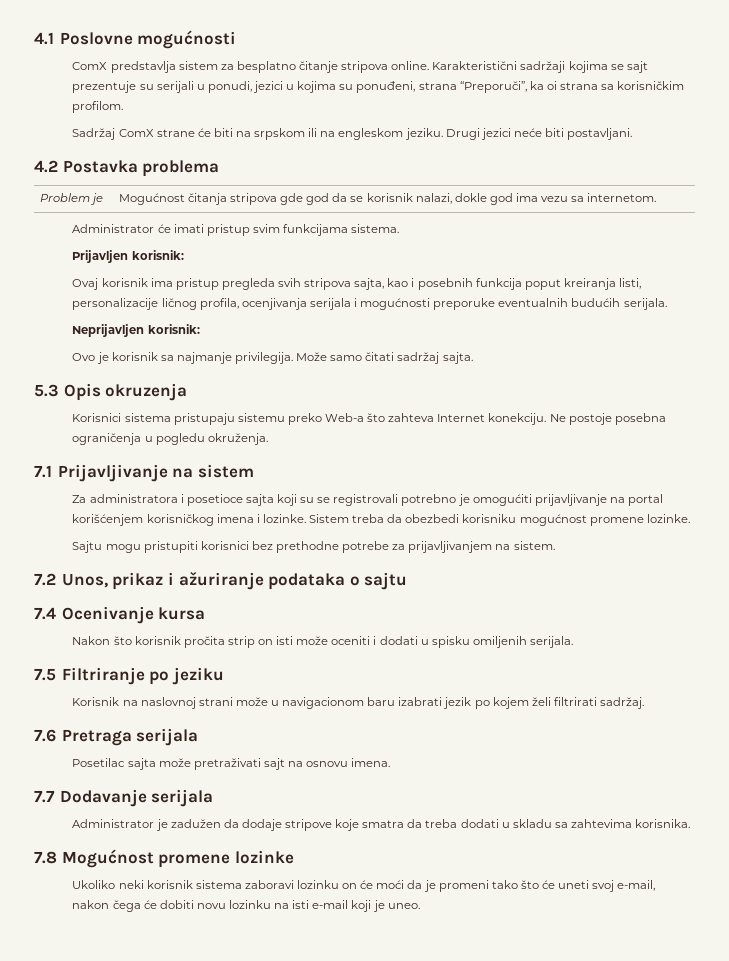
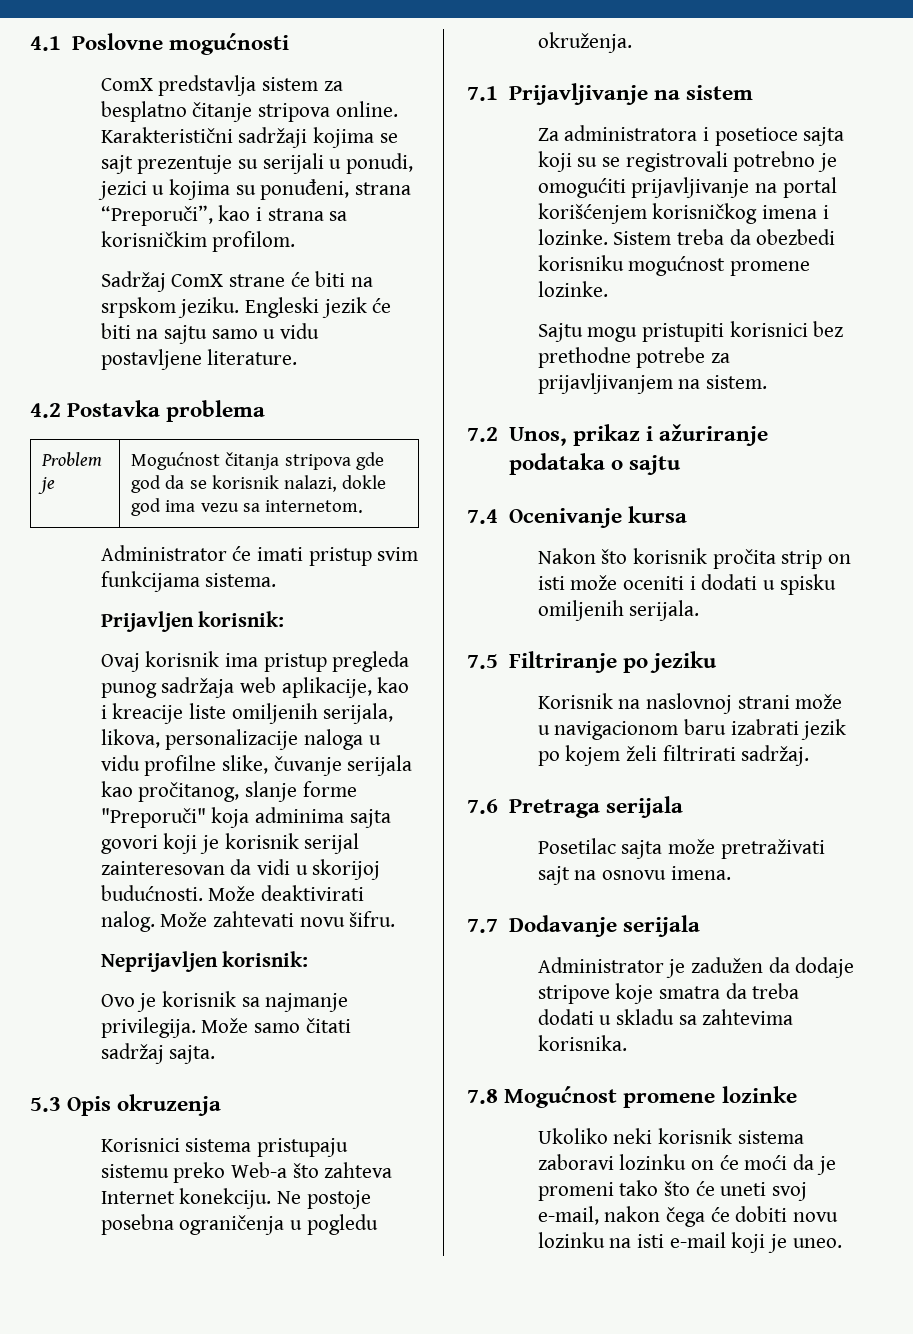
- Karakteristični sadržaji kojima se sajt prezentuje su serijali u ponudi, jezici u kojima su ponuđeni, strana “Preporuči”, ka oi strana sa korisničkim profilom.
+ Karakteristični sadržaji kojima se sajt prezentuje su serijali u ponudi, jezici u kojima su ponuđeni, strana “Preporuči”, kao i strana sa korisničkim profilom.
- Sadržaj ComX strane će biti na srpskom ili na engleskom jeziku. Drugi jezici neće biti postavljani.
+ Sadržaj ComX strane će biti na srpskom jeziku. Engleski jezik će biti na sajtu samo u vidu postavljene literature.
- Ovaj korisnik ima pristup pregleda svih stripova sajta, kao i posebnih funkcija poput kreiranja listi, personalizacije ličnog profila, ocenjivanja serijala i mogućnosti preporuke eventualnih budućih serijala.
+ Ovaj korisnik ima pristup pregleda punog sadržaja web aplikacije, kao i kreacije liste omiljenih serijala, likova, personalizacije naloga u vidu profilne slike, čuvanje serijala kao pročitanog, slanje forme "Preporuči" koja adminima sajta govori koji je korisnik serijal zainteresovan da vidi u skorijoj budućnosti. Može deaktivirati nalog. Može zahtevati novu šifru.

